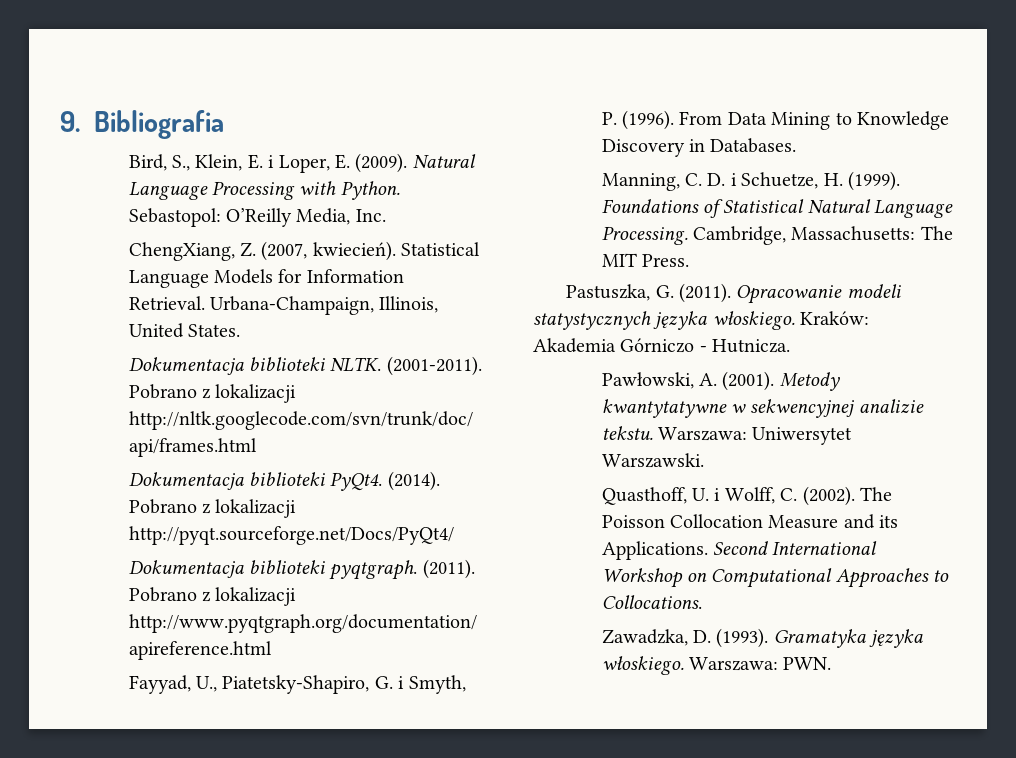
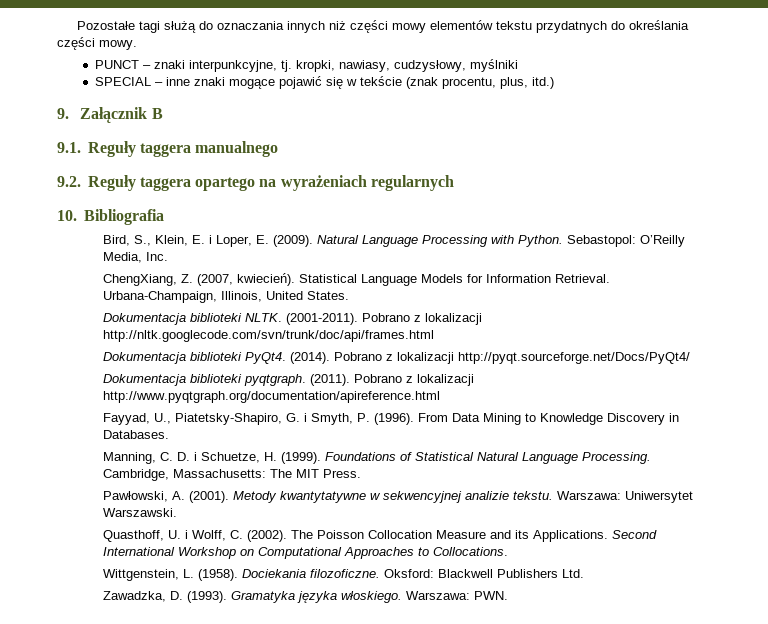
- 9. Bibliografia
+ Pozostałe tagi służą do oznaczania innych niż części mowy elementów tekstu przydatnych do określania części mowy.
+ PUNCT – znaki interpunkcyjne, tj. kropki, nawiasy, cudzysłowy, myślniki
+ SPECIAL – inne znaki mogące pojawić się w tekście (znak procentu, plus, itd.)
+ 9. Załącznik B
+ 9.1. Reguły taggera manualnego
+ 9.2. Reguły taggera opartego na wyrażeniach regularnych
+ 10. Bibliografia
- Pastuszka, G. (2011). Opracowanie modeli statystycznych języka włoskiego. Kraków: Akademia Górniczo - Hutnicza.
+ Wittgenstein, L. (1958). Dociekania filozoficzne. Oksford: Blackwell Publishers Ltd.

